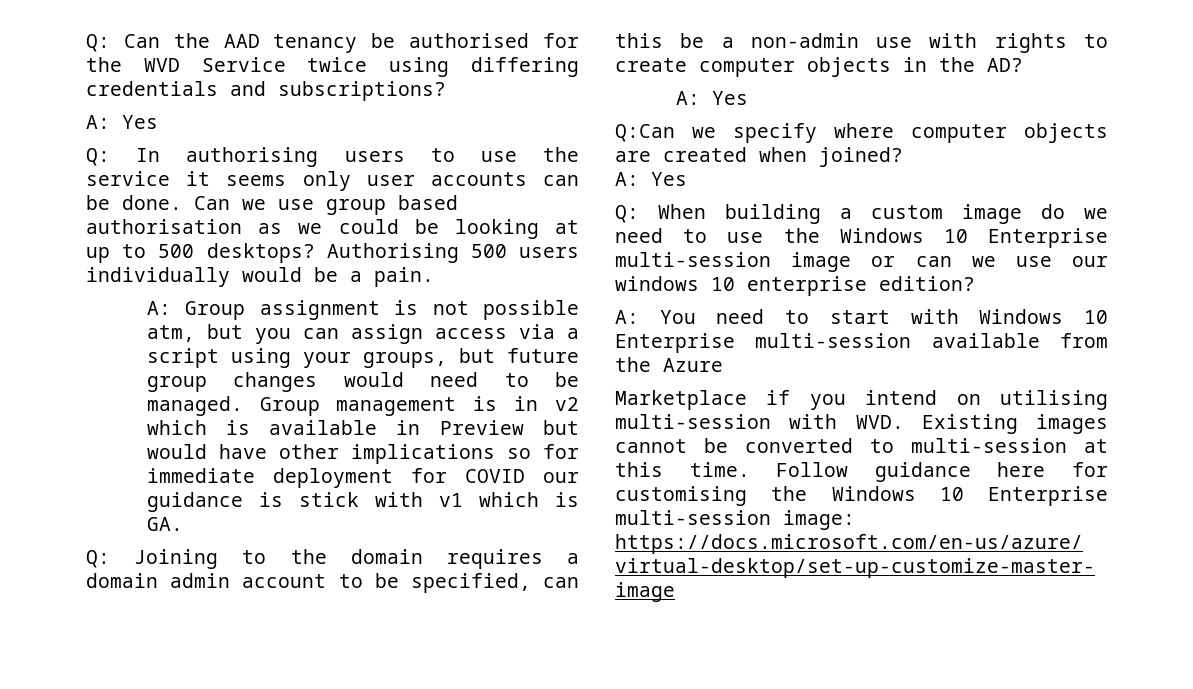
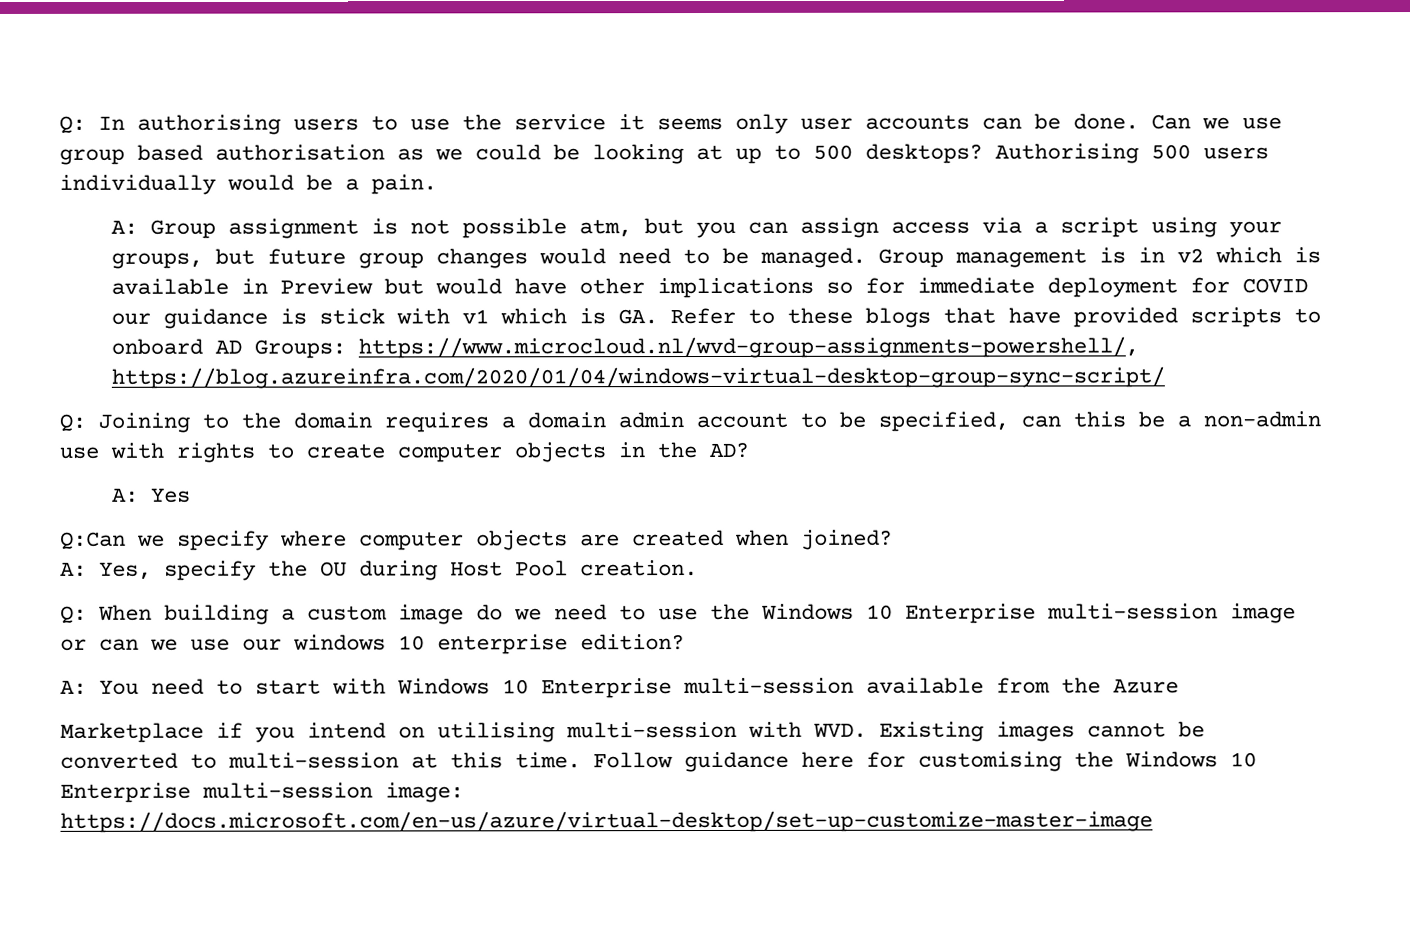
- Q: Can the AAD tenancy be authorised for the WVD Service twice using differing credentials and subscriptions?
- A: Yes
- Group management is in v2 which is available in Preview but would have other implications so for immediate deployment for COVID our guidance is stick with v1 which is GA.
+ Group management is in v2 which is available in Preview but would have other implications so for immediate deployment for COVID our guidance is stick with v1 which is GA. Refer to these blogs that have provided scripts to onboard AD Groups: https://www.microcloud.nl/wvd-group-assignments-powershell/, https://blog.azureinfra.com/2020/01/04/windows-virtual-desktop-group-sync-script/
  Q:Can we specify where computer objects are created when joined?
- A: Yes
+ A: Yes, specify the OU during Host Pool creation.

